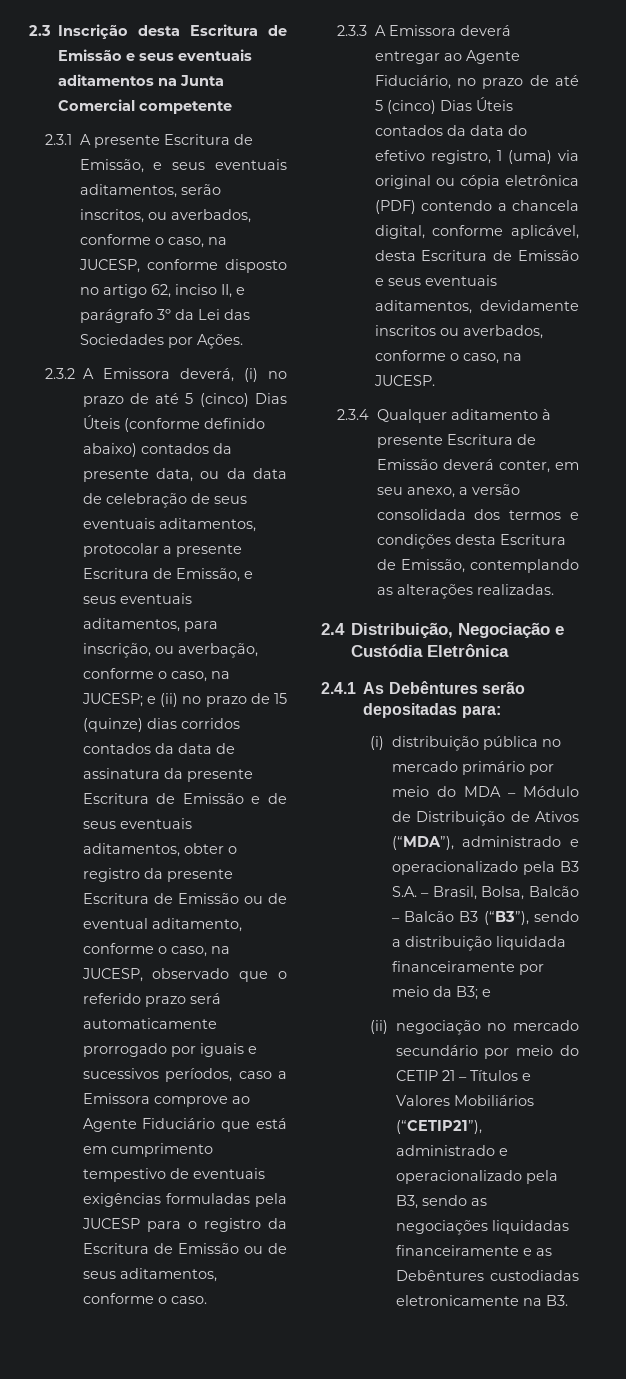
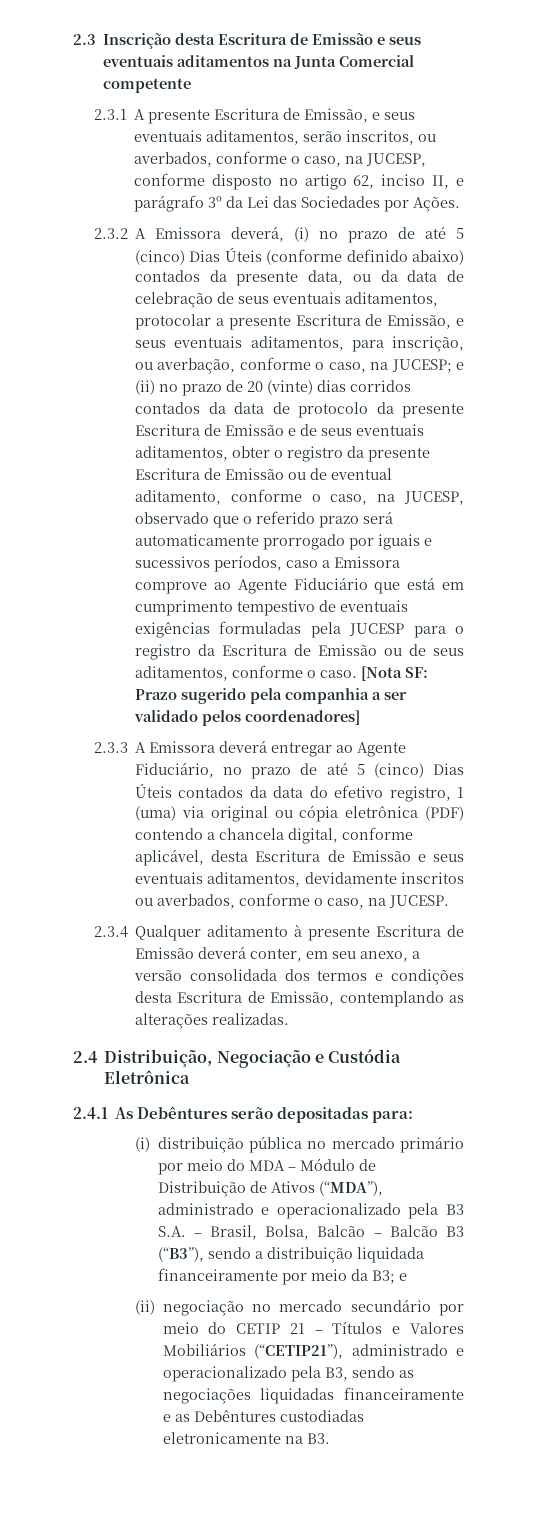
- e (ii) no prazo de 15 (quinze) dias corridos contados da data de assinatura da presente Escritura de Emissão e de seus eventuais aditamentos, obter o registro da presente Escritura de Emissão ou de eventual aditamento, conforme o caso, na JUCESP, observado que o referido prazo será automaticamente prorrogado por iguais e sucessivos períodos, caso a Emissora comprove ao Agente Fiduciário que está em cumprimento tempestivo de eventuais exigências formuladas pela JUCESP para o registro da Escritura de Emissão ou de seus aditamentos, conforme o caso.
+ e (ii) no prazo de 20 (vinte) dias corridos contados da data de protocolo da presente Escritura de Emissão e de seus eventuais aditamentos, obter o registro da presente Escritura de Emissão ou de eventual aditamento, conforme o caso, na JUCESP, observado que o referido prazo será automaticamente prorrogado por iguais e sucessivos períodos, caso a Emissora comprove ao Agente Fiduciário que está em cumprimento tempestivo de eventuais exigências formuladas pela JUCESP para o registro da Escritura de Emissão ou de seus aditamentos, conforme o caso. [Nota SF: Prazo sugerido pela companhia a ser validado pelos coordenadores]

